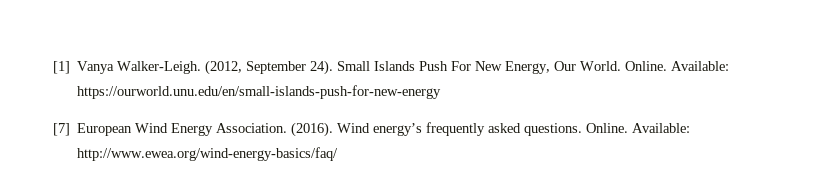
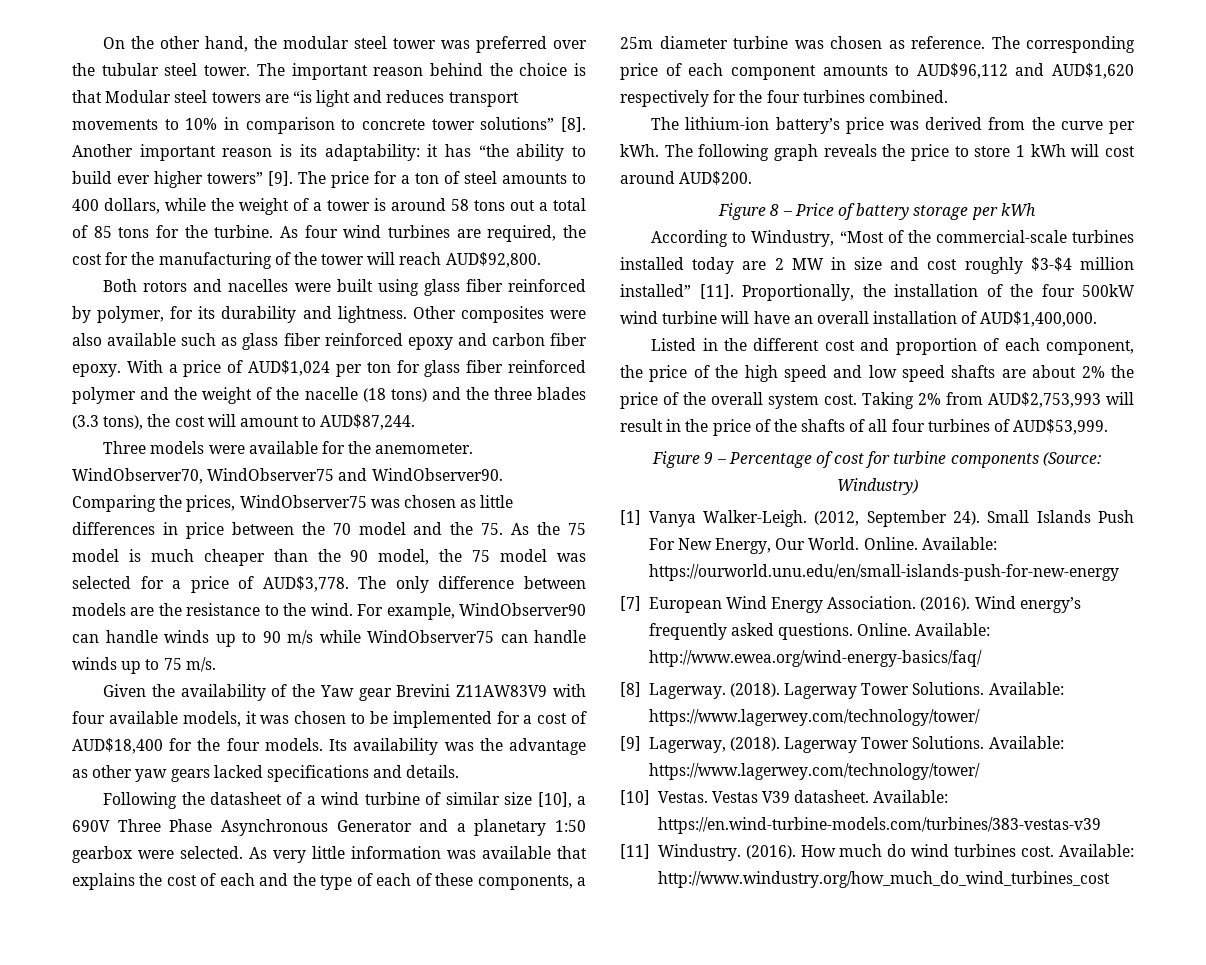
+ On the other hand, the modular steel tower was preferred over the tubular steel tower. The important reason behind the choice is that Modular steel towers are “is light and reduces transport movements to 10% in comparison to concrete tower solutions” [8]. Another important reason is its adaptability: it has “the ability to build ever higher towers” [9]. The price for a ton of steel amounts to 400 dollars, while the weight of a tower is around 58 tons out a total of 85 tons for the turbine. As four wind turbines are required, the cost for the manufacturing of the tower will reach AUD$92,800.
+ Both rotors and nacelles were built using glass fiber reinforced by polymer, for its durability and lightness. Other composites were also available such as glass fiber reinforced epoxy and carbon fiber epoxy. With a price of AUD$1,024 per ton for glass fiber reinforced polymer and the weight of the nacelle (18 tons) and the three blades (3.3 tons), the cost will amount to AUD$87,244.
+ Three models were available for the anemometer. WindObserver70, WindObserver75 and WindObserver90. Comparing the prices, WindObserver75 was chosen as little differences in price between the 70 model and the 75. As the 75 model is much cheaper than the 90 model, the 75 model was selected for a price of AUD$3,778. The only difference between models are the resistance to the wind. For example, WindObserver90 can handle winds up to 90 m/s while WindObserver75 can handle winds up to 75 m/s.
+ Given the availability of the Yaw gear Brevini Z11AW83V9 with four available models, it was chosen to be implemented for a cost of AUD$18,400 for the four models. Its availability was the advantage as other yaw gears lacked specifications and details.
+ Following the datasheet of a wind turbine of similar size [10], a 690V Three Phase Asynchronous Generator and a planetary 1:50 gearbox were selected. As very little information was available that explains the cost of each and the type of each of these components, a 25m diameter turbine was chosen as reference. The corresponding price of each component amounts to AUD$96,112 and AUD$1,620 respectively for the four turbines combined.
+ The lithium-ion battery’s price was derived from the curve per kWh. The following graph reveals the price to store 1 kWh will cost around AUD$200.
+ Figure 8 – Price of battery storage per kWh
+ According to Windustry, “Most of the commercial-scale turbines installed today are 2 MW in size and cost roughly $3-$4 million installed” [11]. Proportionally, the installation of the four 500kW wind turbine will have an overall installation of AUD$1,400,000.
+ Listed in the different cost and proportion of each component, the price of the high speed and low speed shafts are about 2% the price of the overall system cost. Taking 2% from AUD$2,753,993 will result in the price of the shafts of all four turbines of AUD$53,999.
+ Figure 9 – Percentage of cost for turbine components (Source: Windustry)
+ [8] Lagerway. (2018). Lagerway Tower Solutions. Available: https://www.lagerwey.com/technology/tower/
+ [9] Lagerway, (2018). Lagerway Tower Solutions. Available: https://www.lagerwey.com/technology/tower/
+ [10] Vestas. Vestas V39 datasheet. Available: https://en.wind-turbine-models.com/turbines/383-vestas-v39
+ [11] Windustry. (2016). How much do wind turbines cost. Available: http://www.windustry.org/how_much_do_wind_turbines_cost

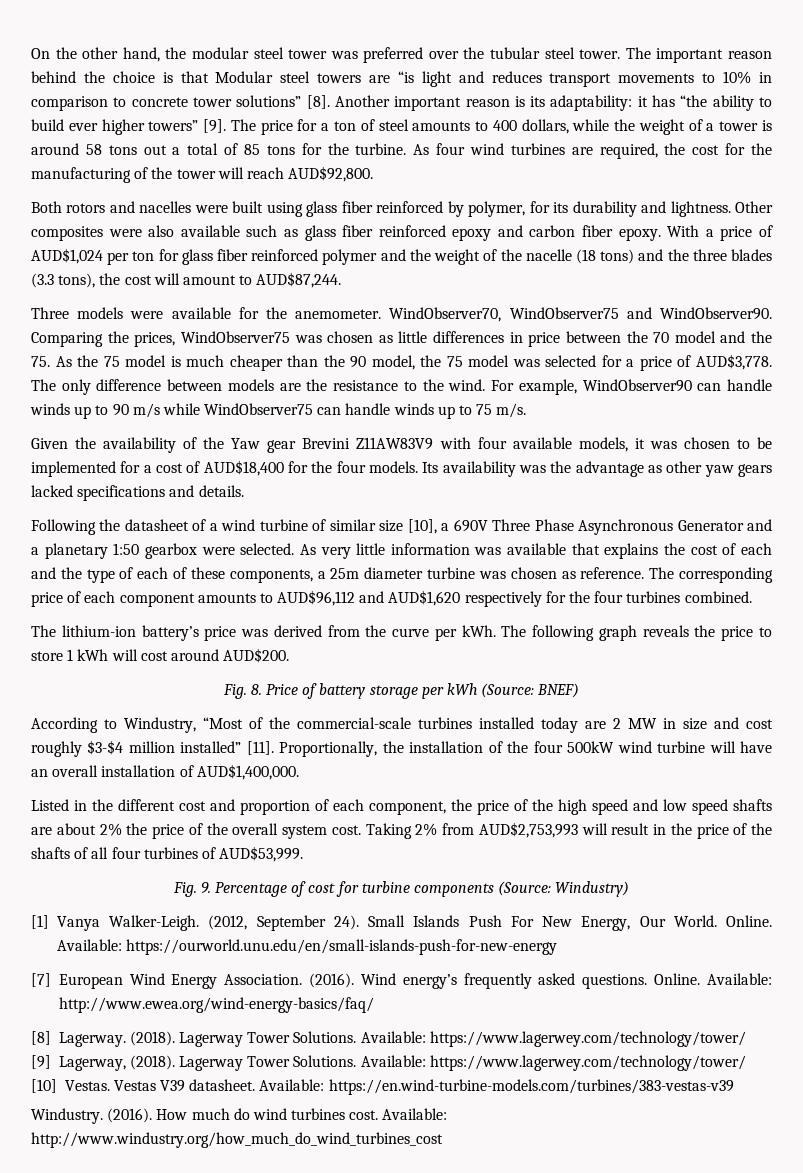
- Figure 8 – Price of battery storage per kWh
+ Fig. 8. Price of battery storage per kWh (Source: BNEF)
- Figure 9 – Percentage of cost for turbine components (Source: Windustry)
+ Fig. 9. Percentage of cost for turbine components (Source: Windustry)
- [11] Windustry.
+ Windustry.

